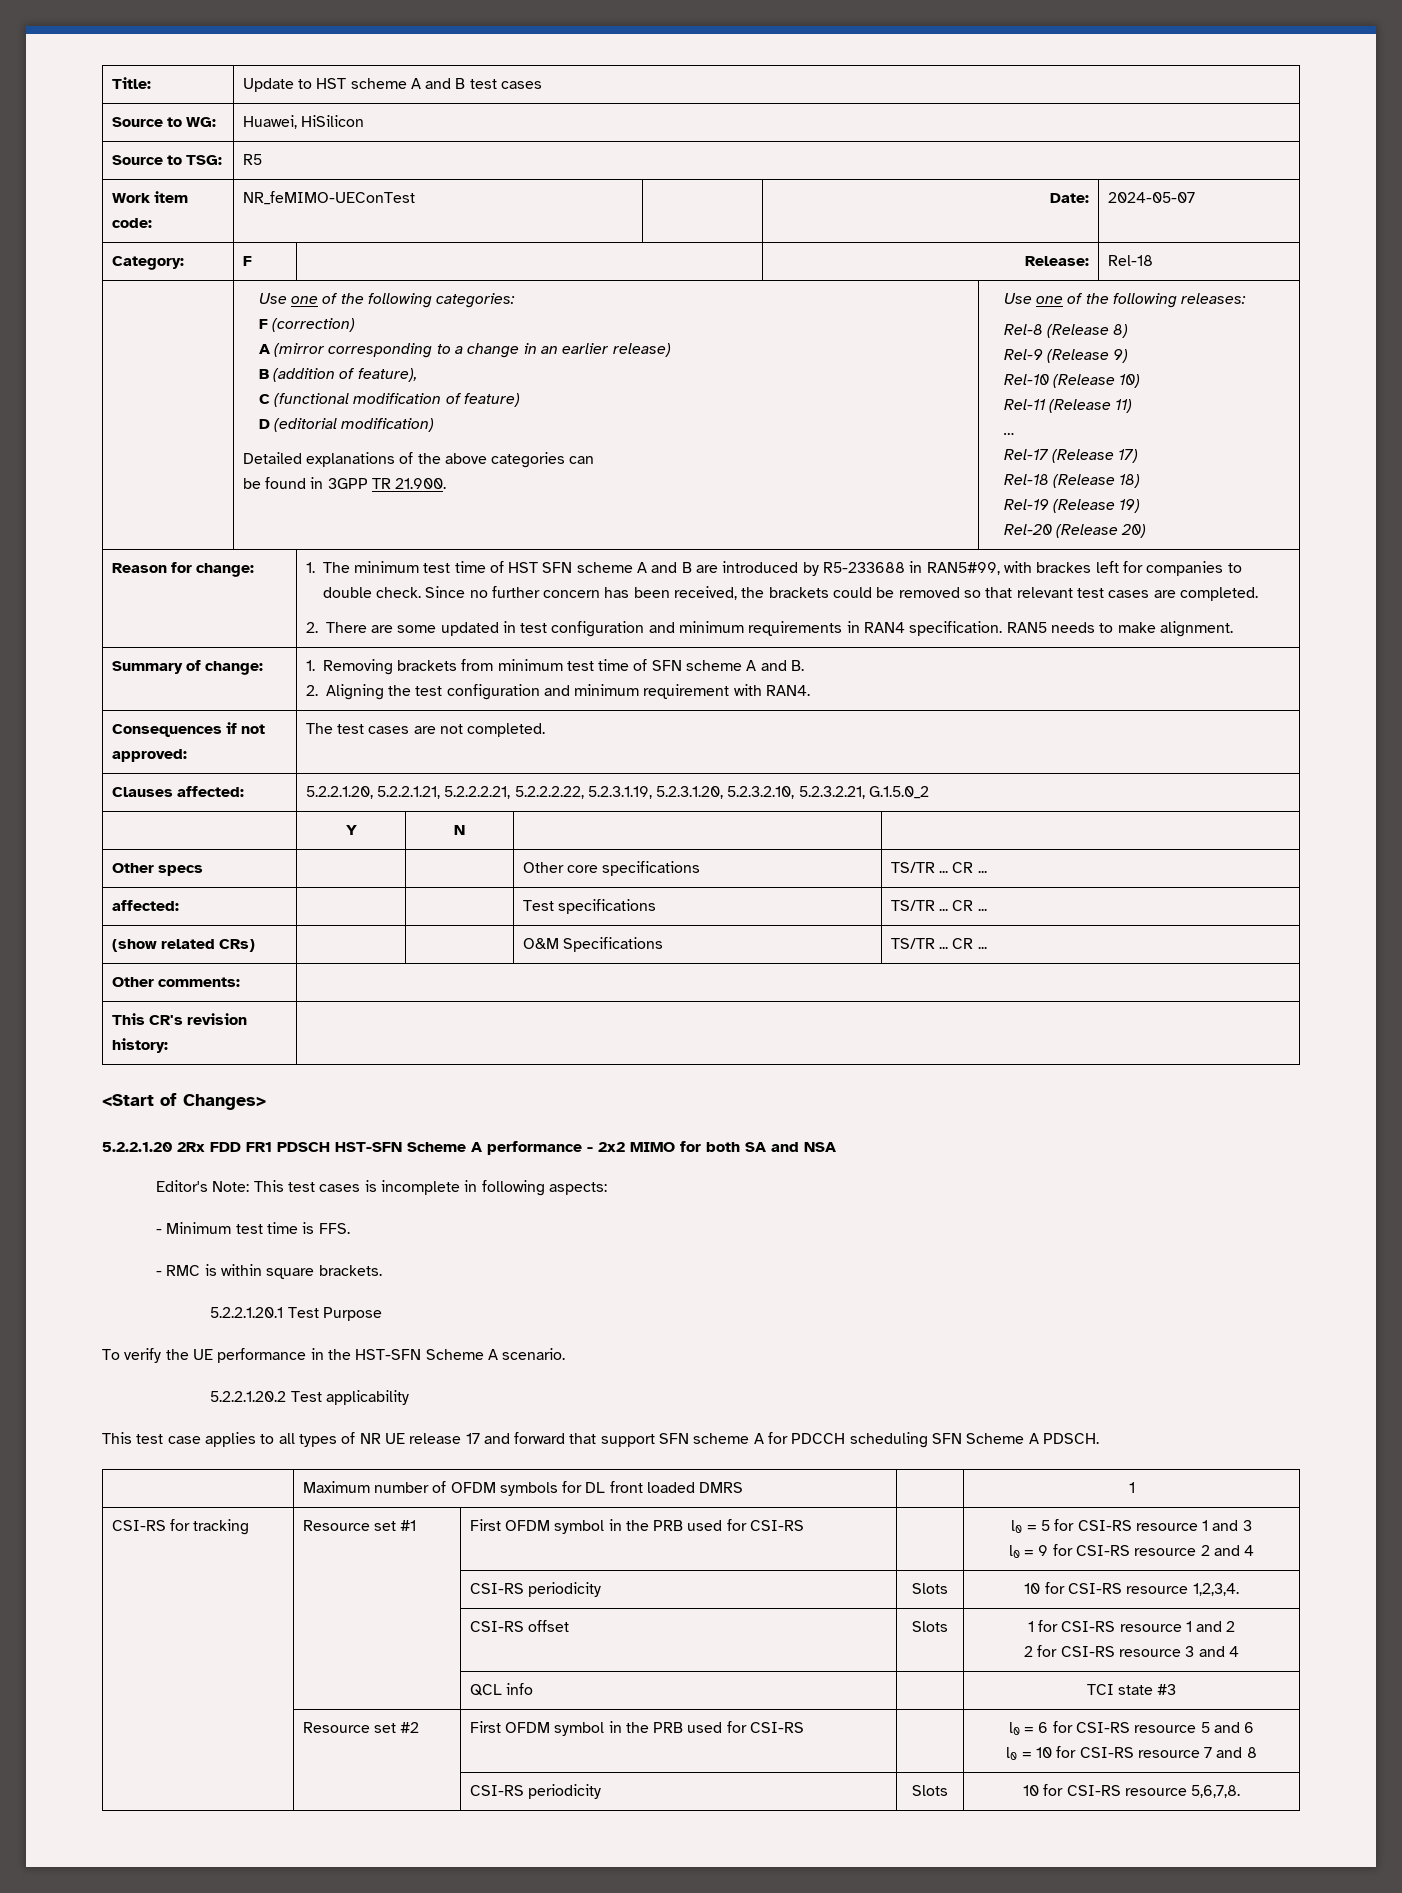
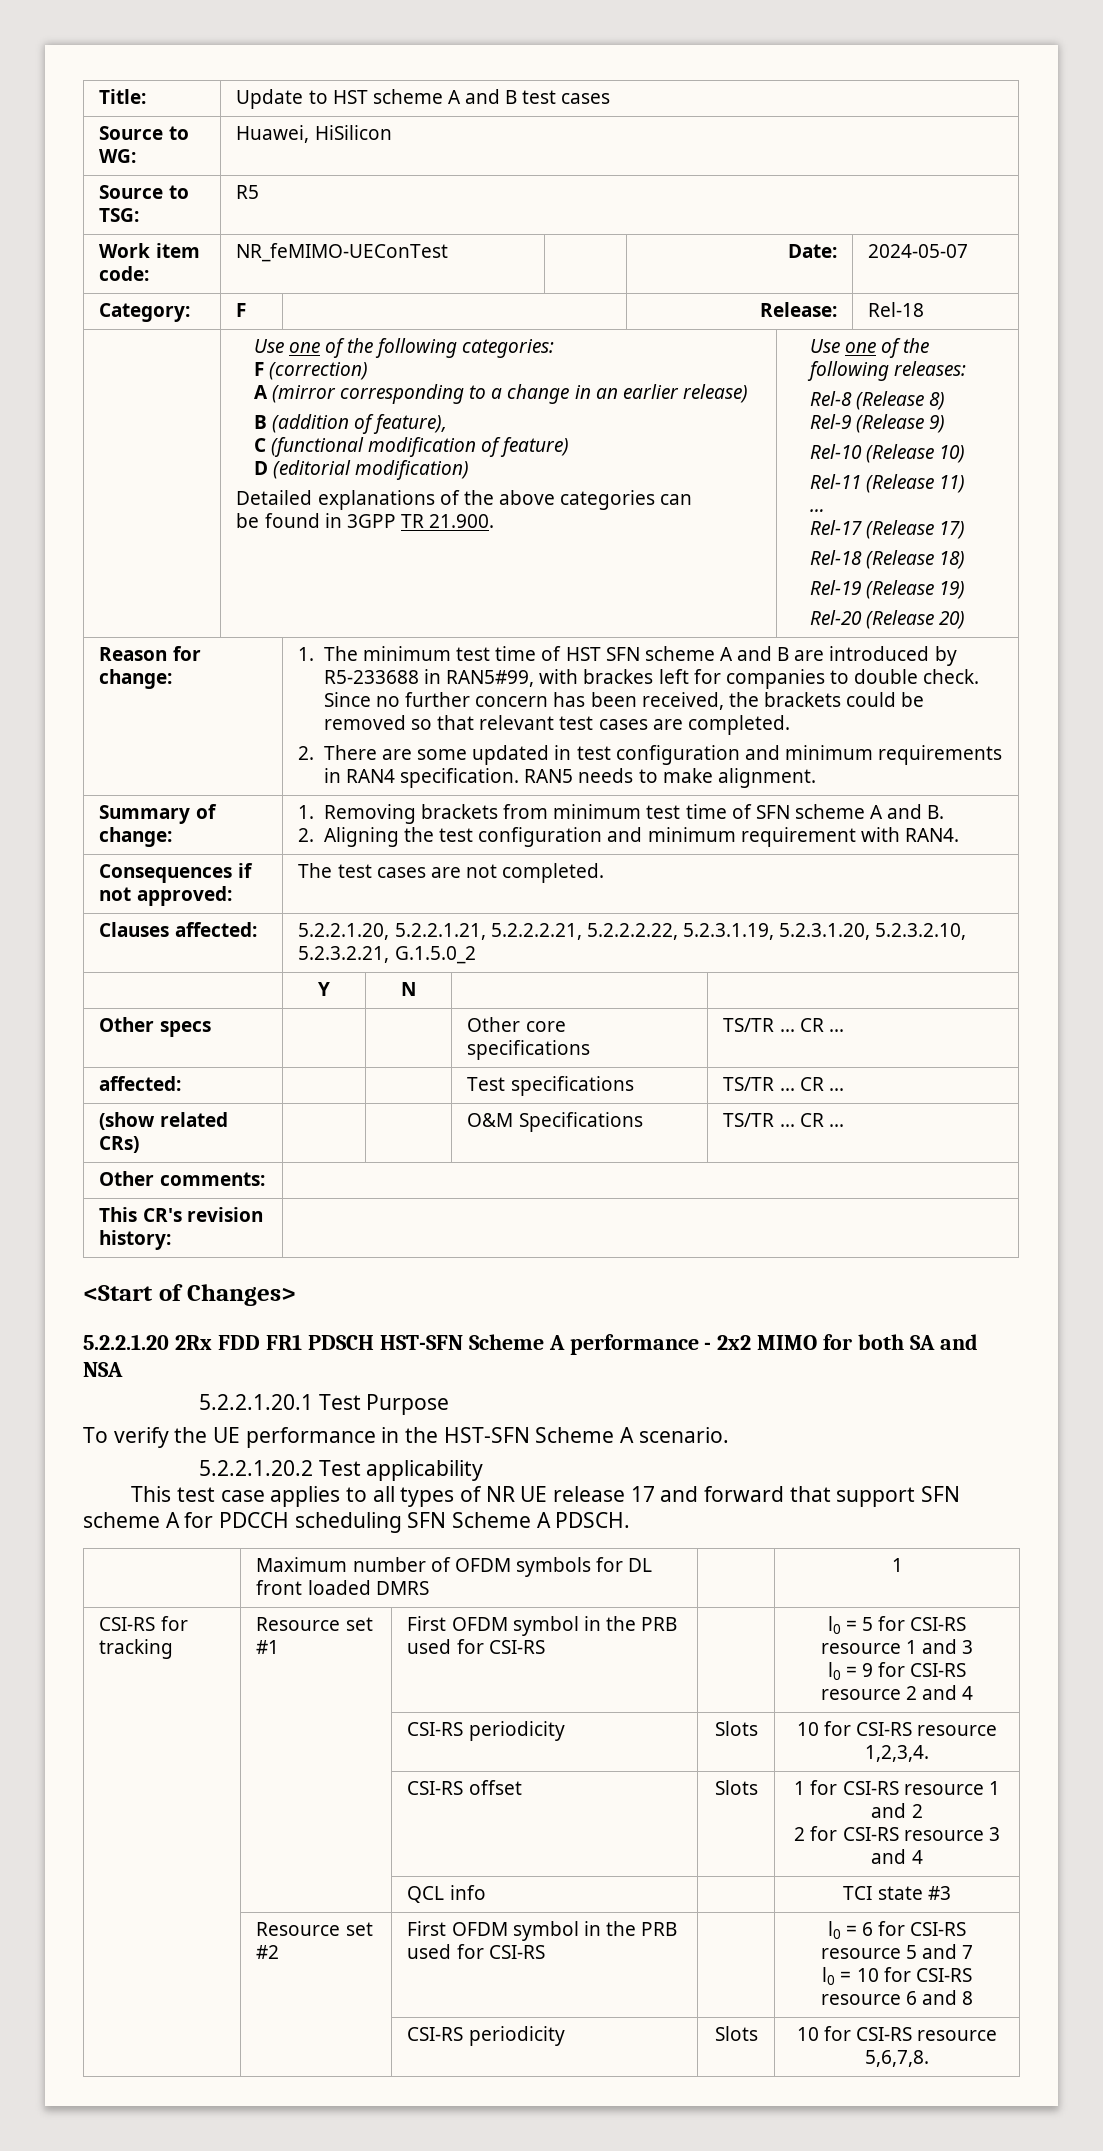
- Editor's Note: This test cases is incomplete in following aspects:
- - Minimum test time is FFS.
- - RMC is within square brackets.
- | Resource set #2 | First OFDM symbol in the PRB used for CSI-RS | | l0 = 6 for CSI-RS resource 5 and 6
- l0 = 10 for CSI-RS resource 7 and 8
+ | Resource set #2 | First OFDM symbol in the PRB used for CSI-RS | | l0 = 6 for CSI-RS resource 5 and 7
+ l0 = 10 for CSI-RS resource 6 and 8

